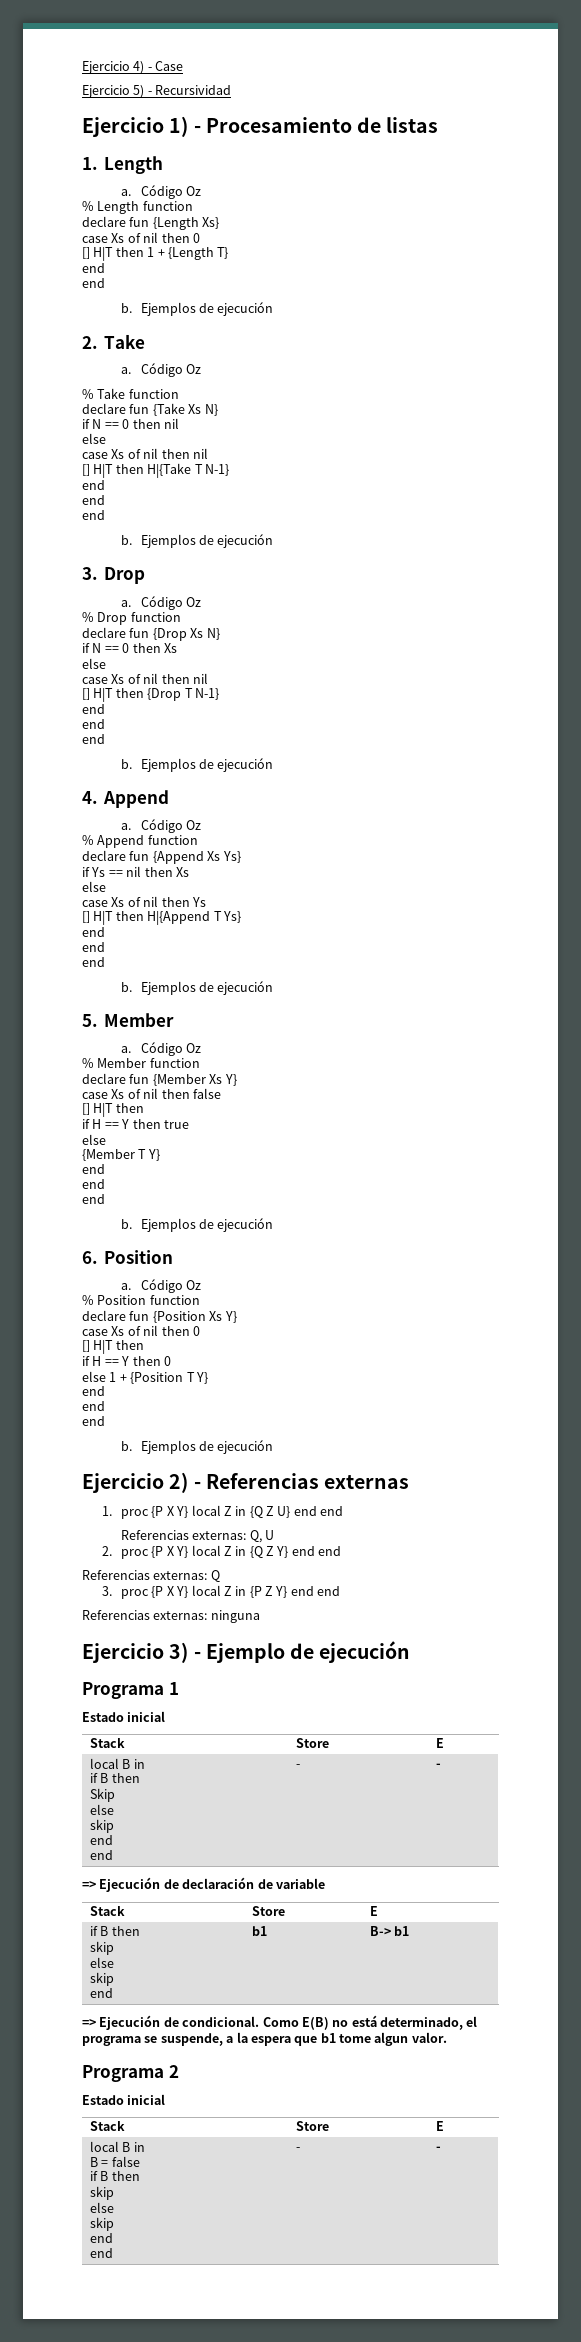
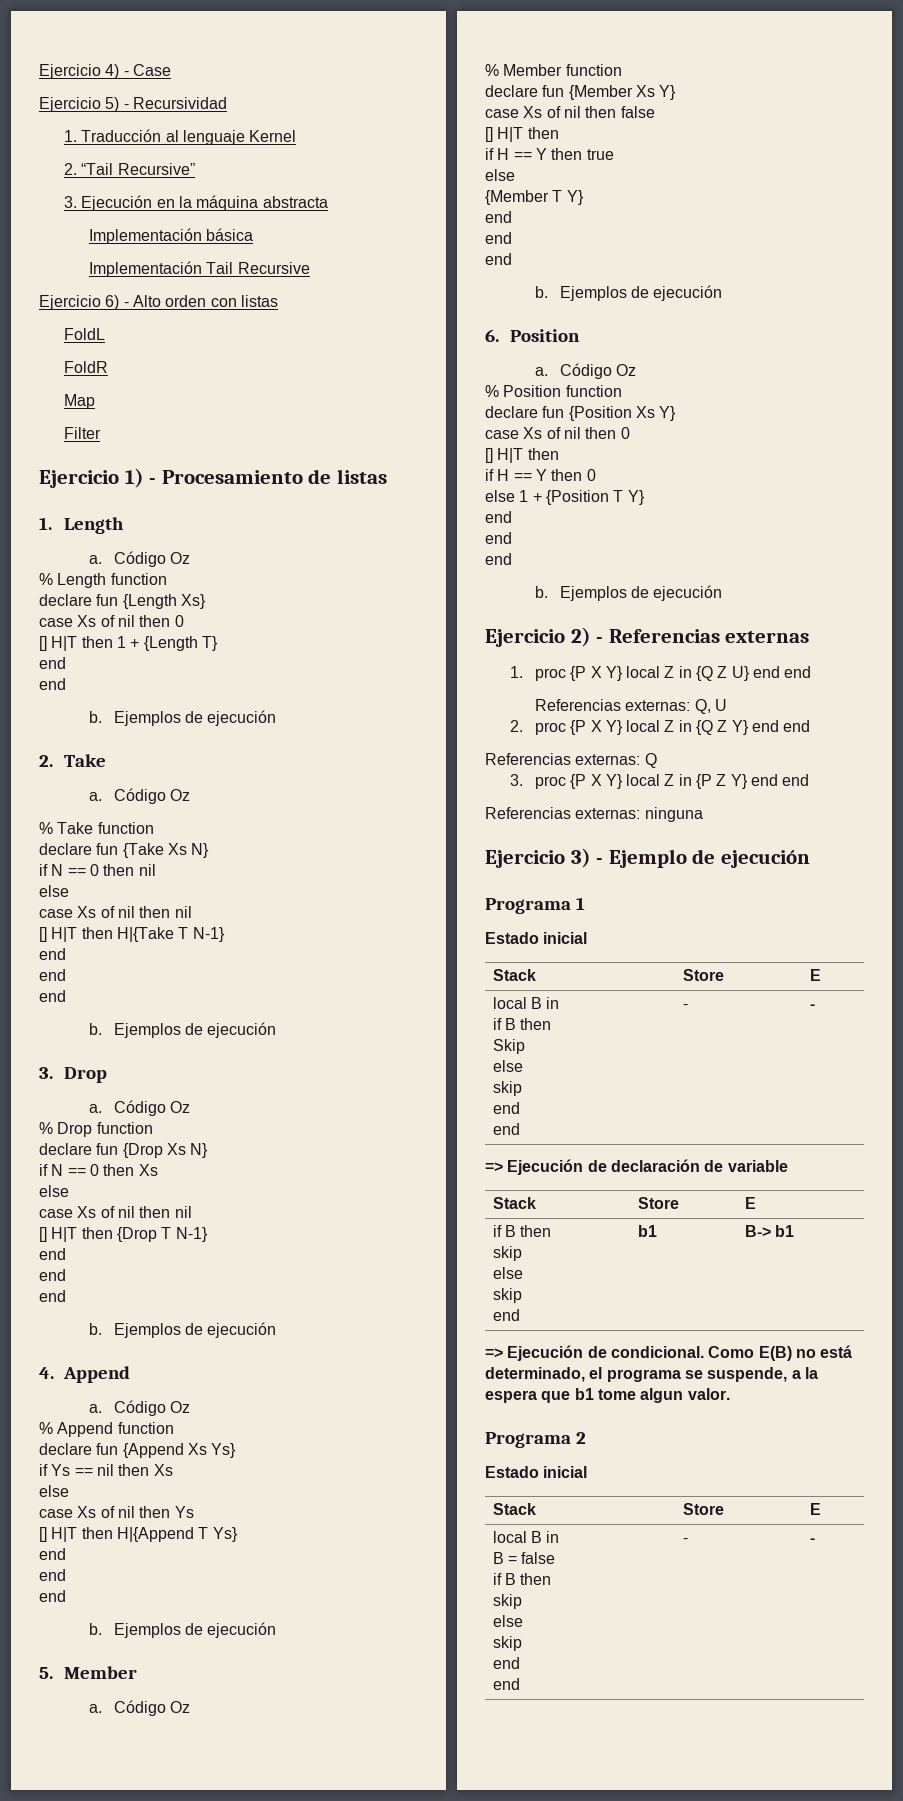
+ 1. Traducción al lenguaje Kernel
+ 2. “Tail Recursive”
+ 3. Ejecución en la máquina abstracta
+ Implementación básica
+ Implementación Tail Recursive
+ Ejercicio 6) - Alto orden con listas
+ FoldL
+ FoldR
+ Map
+ Filter

